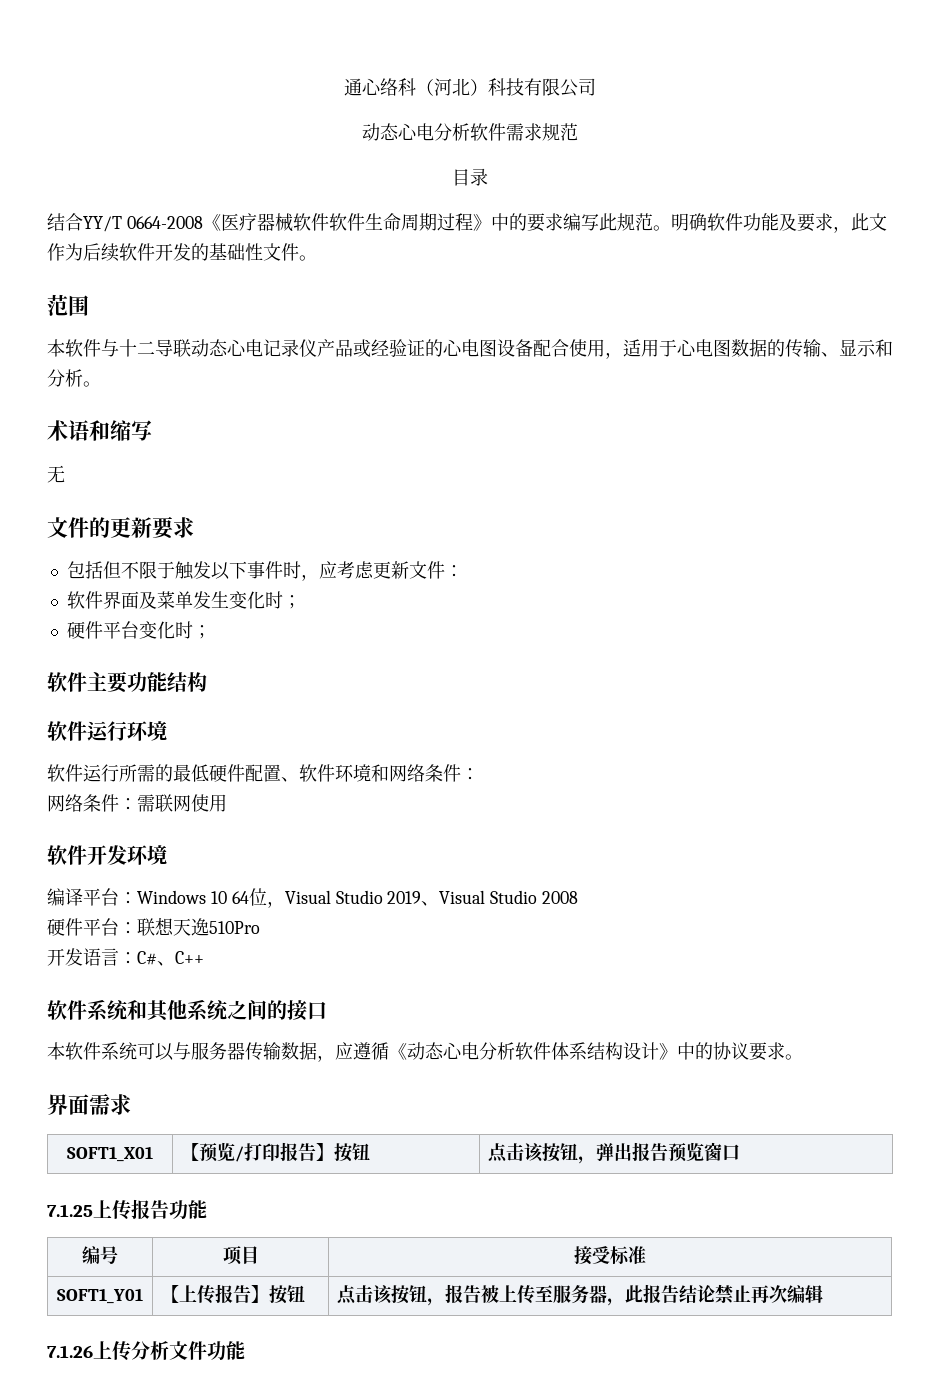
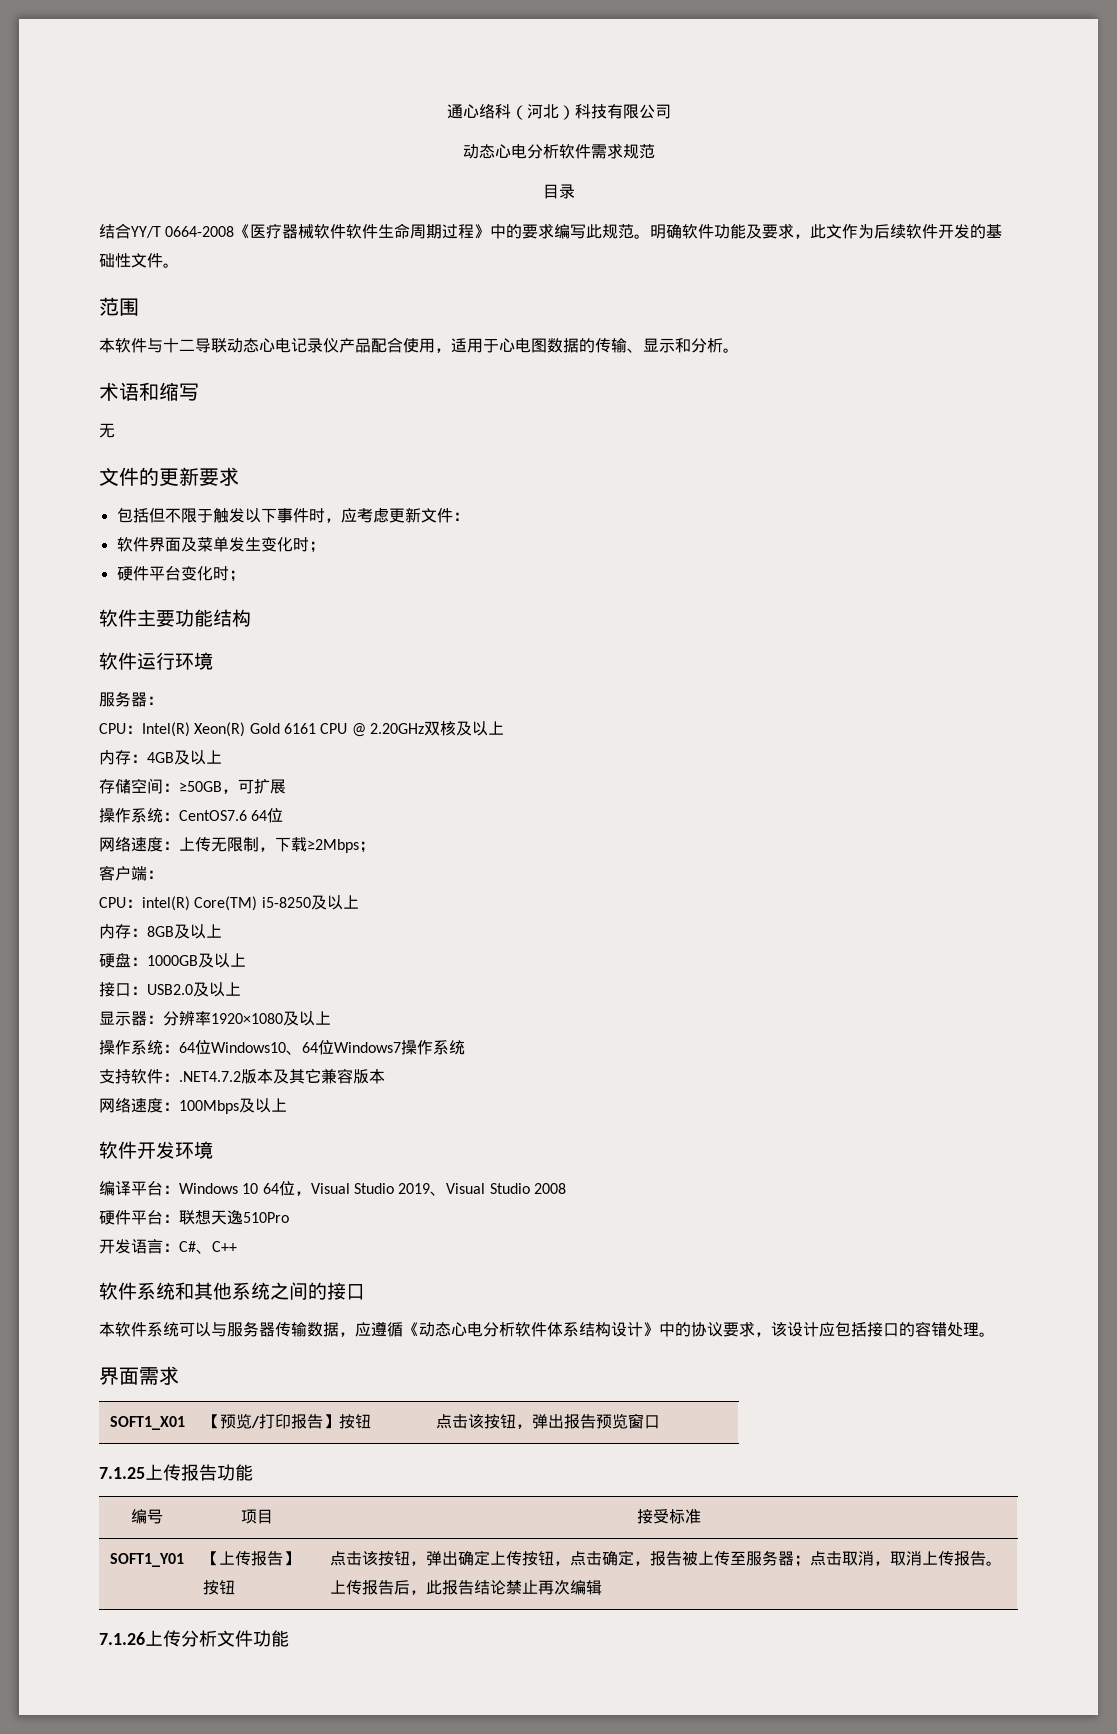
- 本软件与十二导联动态心电记录仪产品或经验证的心电图设备配合使用，适用于心电图数据的传输、显示和分析。
+ 本软件与十二导联动态心电记录仪产品配合使用，适用于心电图数据的传输、显示和分析。
- 软件运行所需的最低硬件配置、软件环境和网络条件：
- 网络条件：需联网使用
+ 服务器：
+ CPU：Intel(R) Xeon(R) Gold 6161 CPU @ 2.20GHz双核及以上
+ 内存：4GB及以上
+ 存储空间：≥50GB，可扩展
+ 操作系统：CentOS7.6 64位
+ 网络速度：上传无限制，下载≥2Mbps；
+ 客户端：
+ CPU：intel(R) Core(TM) i5-8250及以上
+ 内存：8GB及以上
+ 硬盘：1000GB及以上
+ 接口：USB2.0及以上
+ 显示器：分辨率1920×1080及以上
+ 操作系统：64位Windows10、64位Windows7操作系统
+ 支持软件：.NET4.7.2版本及其它兼容版本
+ 网络速度：100Mbps及以上
- 本软件系统可以与服务器传输数据，应遵循《动态心电分析软件体系结构设计》中的协议要求。
+ 本软件系统可以与服务器传输数据，应遵循《动态心电分析软件体系结构设计》中的协议要求，该设计应包括接口的容错处理。
- SOFT1_Y01 | 【上传报告】按钮 | 点击该按钮，报告被上传至服务器，此报告结论禁止再次编辑
+ SOFT1_Y01 | 【上传报告】按钮 | 点击该按钮，弹出确定上传按钮，点击确定，报告被上传至服务器；点击取消，取消上传报告。上传报告后，此报告结论禁止再次编辑

